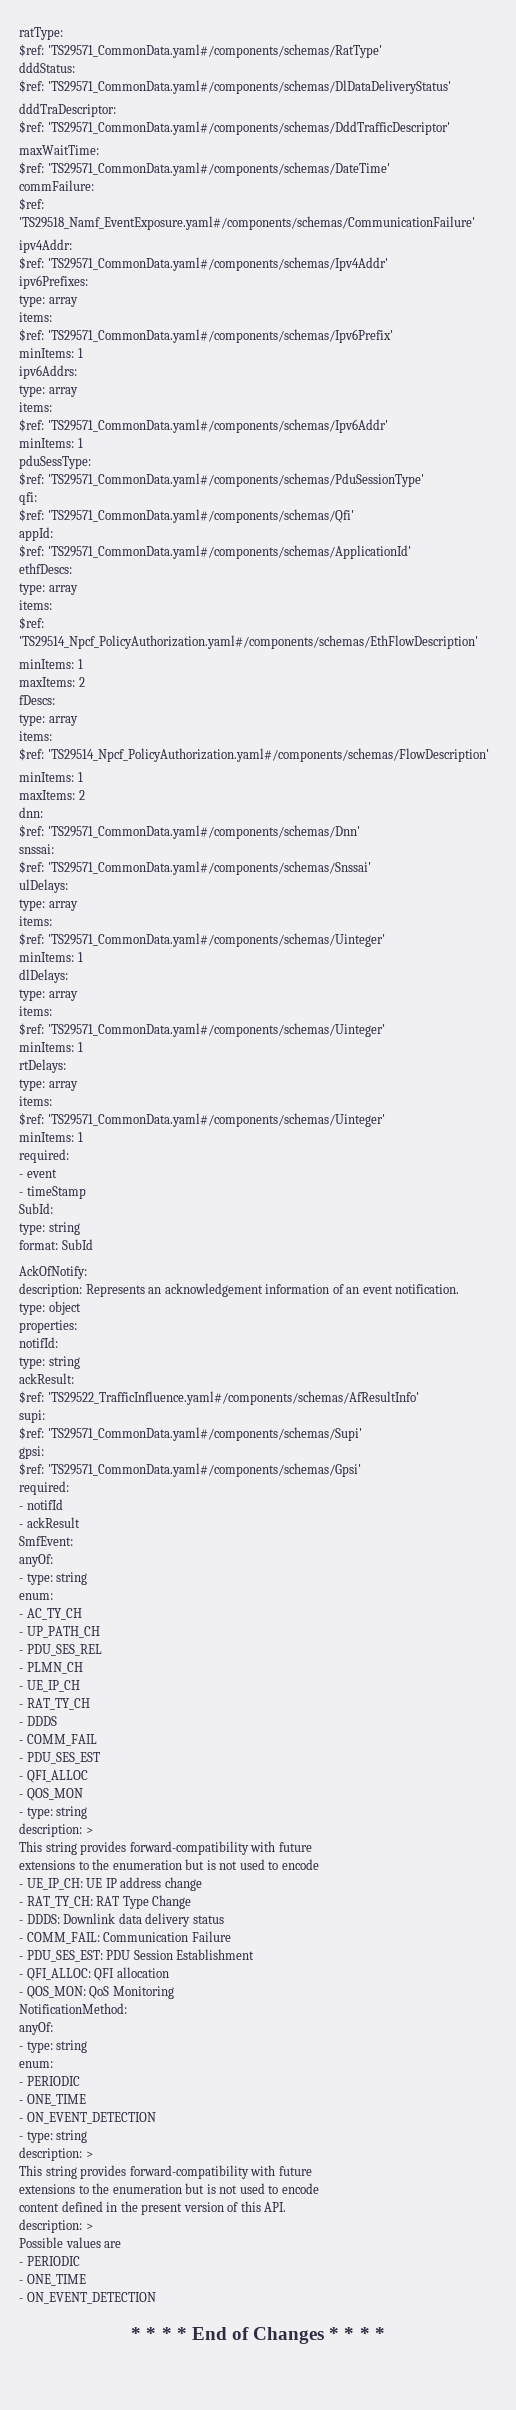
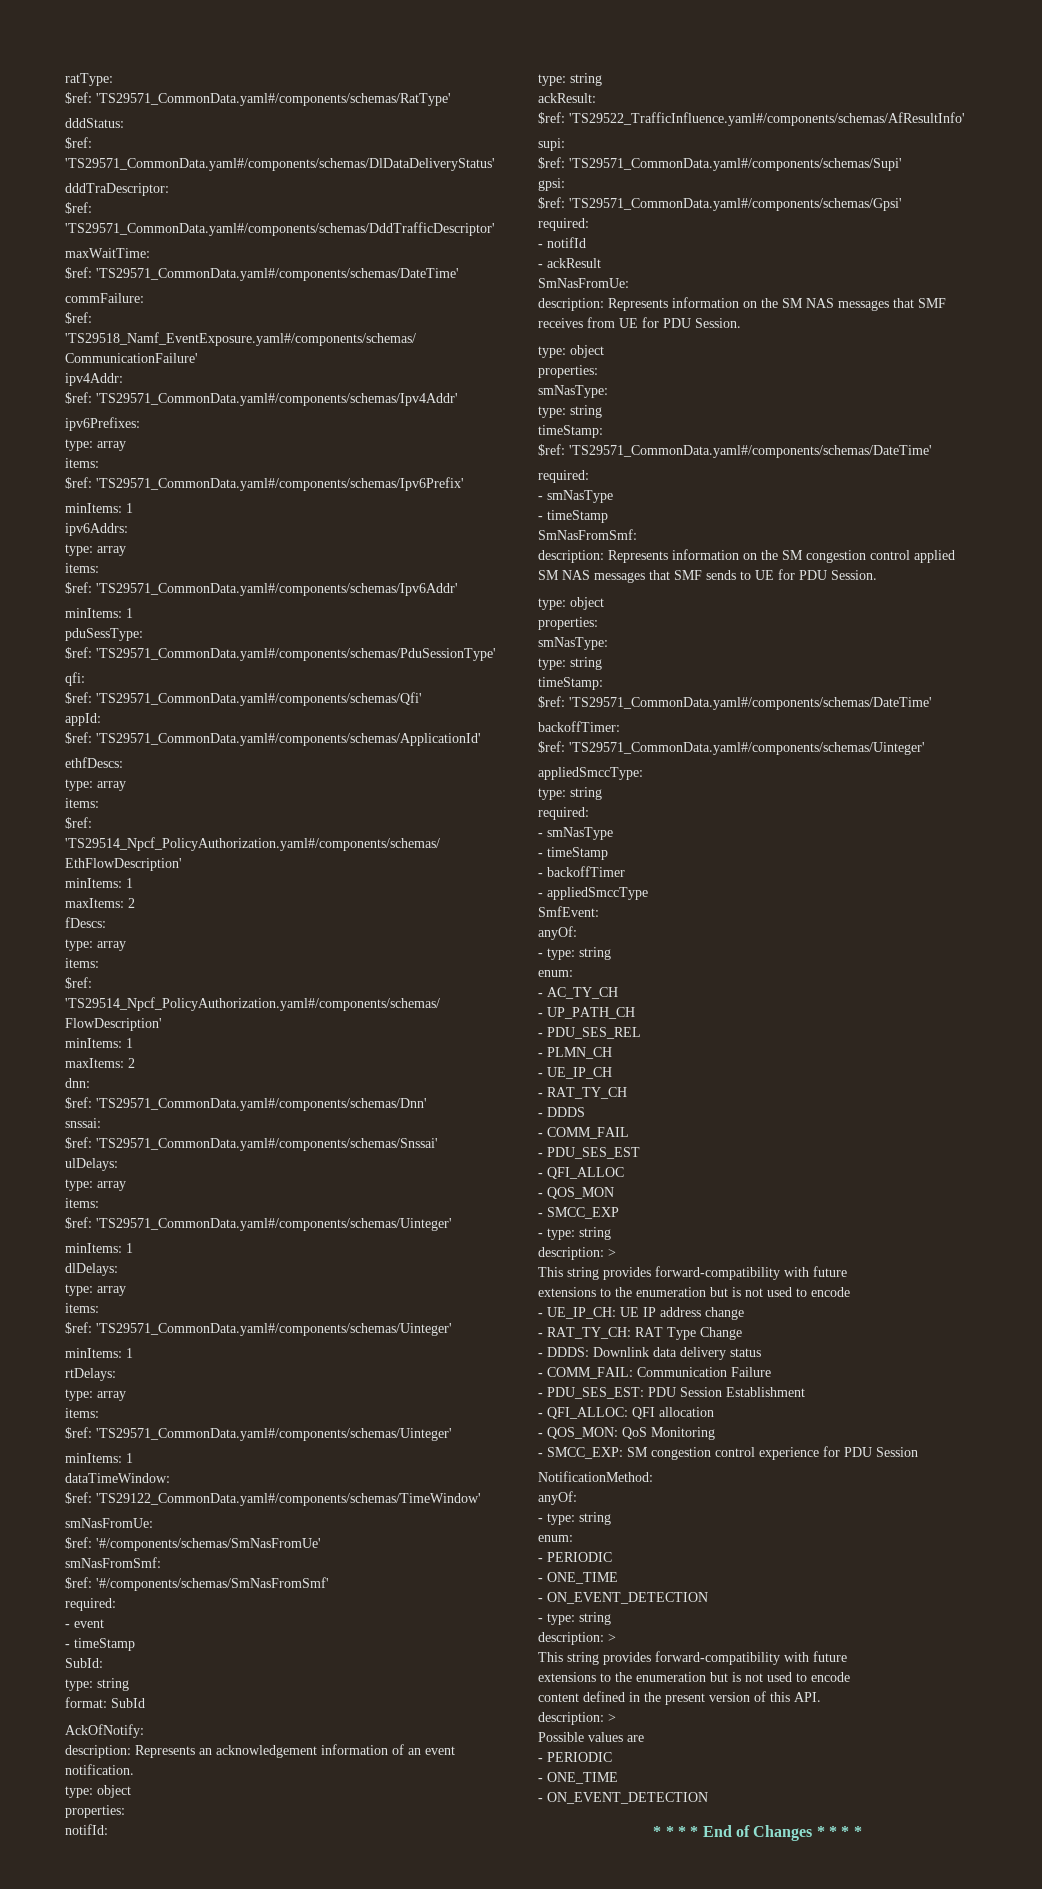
+ dataTimeWindow:
+ $ref: 'TS29122_CommonData.yaml#/components/schemas/TimeWindow'
+ smNasFromUe:
+ $ref: '#/components/schemas/SmNasFromUe'
+ smNasFromSmf:
+ $ref: '#/components/schemas/SmNasFromSmf'
+ SmNasFromUe:
+ description: Represents information on the SM NAS messages that SMF receives from UE for PDU Session.
+ type: object
+ properties:
+ smNasType:
+ type: string
+ timeStamp:
+ $ref: 'TS29571_CommonData.yaml#/components/schemas/DateTime'
+ required:
+ - smNasType
+ - timeStamp
+ SmNasFromSmf:
+ description: Represents information on the SM congestion control applied SM NAS messages that SMF sends to UE for PDU Session.
+ type: object
+ properties:
+ smNasType:
+ type: string
+ timeStamp:
+ $ref: 'TS29571_CommonData.yaml#/components/schemas/DateTime'
+ backoffTimer:
+ $ref: 'TS29571_CommonData.yaml#/components/schemas/Uinteger'
+ appliedSmccType:
+ type: string
+ required:
+ - smNasType
+ - timeStamp
+ - backoffTimer
+ - appliedSmccType
+ - SMCC_EXP
+ - SMCC_EXP: SM congestion control experience for PDU Session

